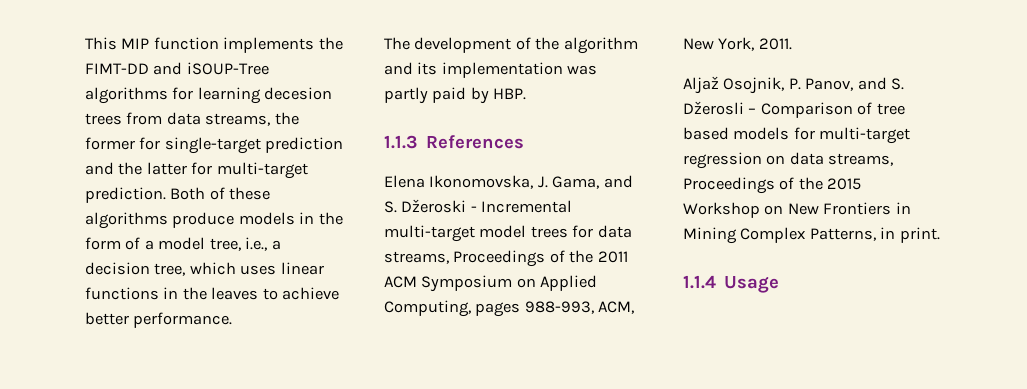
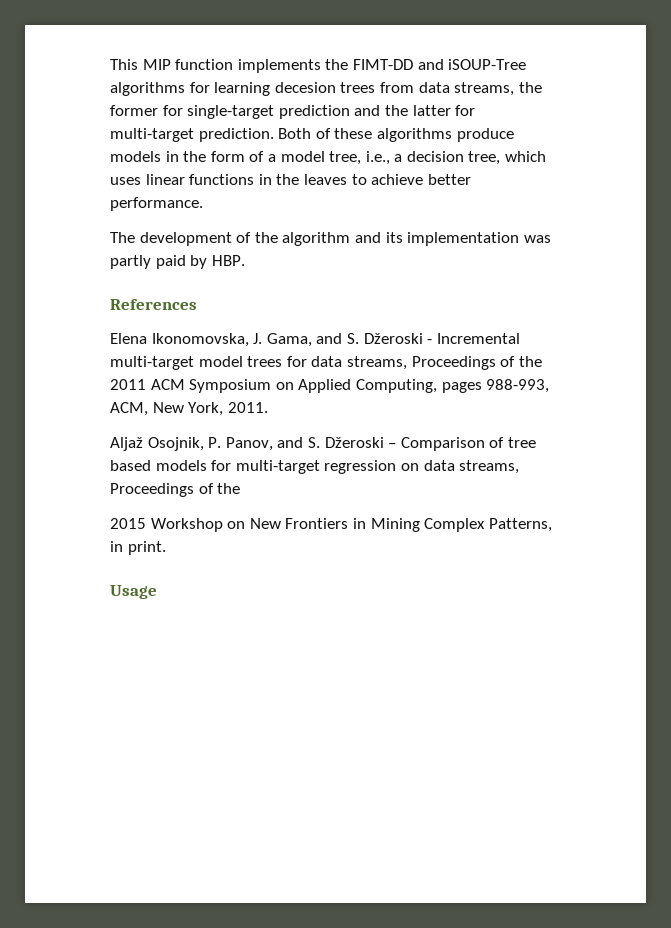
- 1.1.3 References
+ References
- Aljaž Osojnik, P. Panov, and S. Džerosli – Comparison of tree based models for multi-target regression on data streams, Proceedings of the 2015 Workshop on New Frontiers in Mining Complex Patterns, in print.
+ Aljaž Osojnik, P. Panov, and S. Džeroski – Comparison of tree based models for multi-target regression on data streams, Proceedings of the
+ 2015 Workshop on New Frontiers in Mining Complex Patterns, in print.
- 1.1.4 Usage
+ Usage

